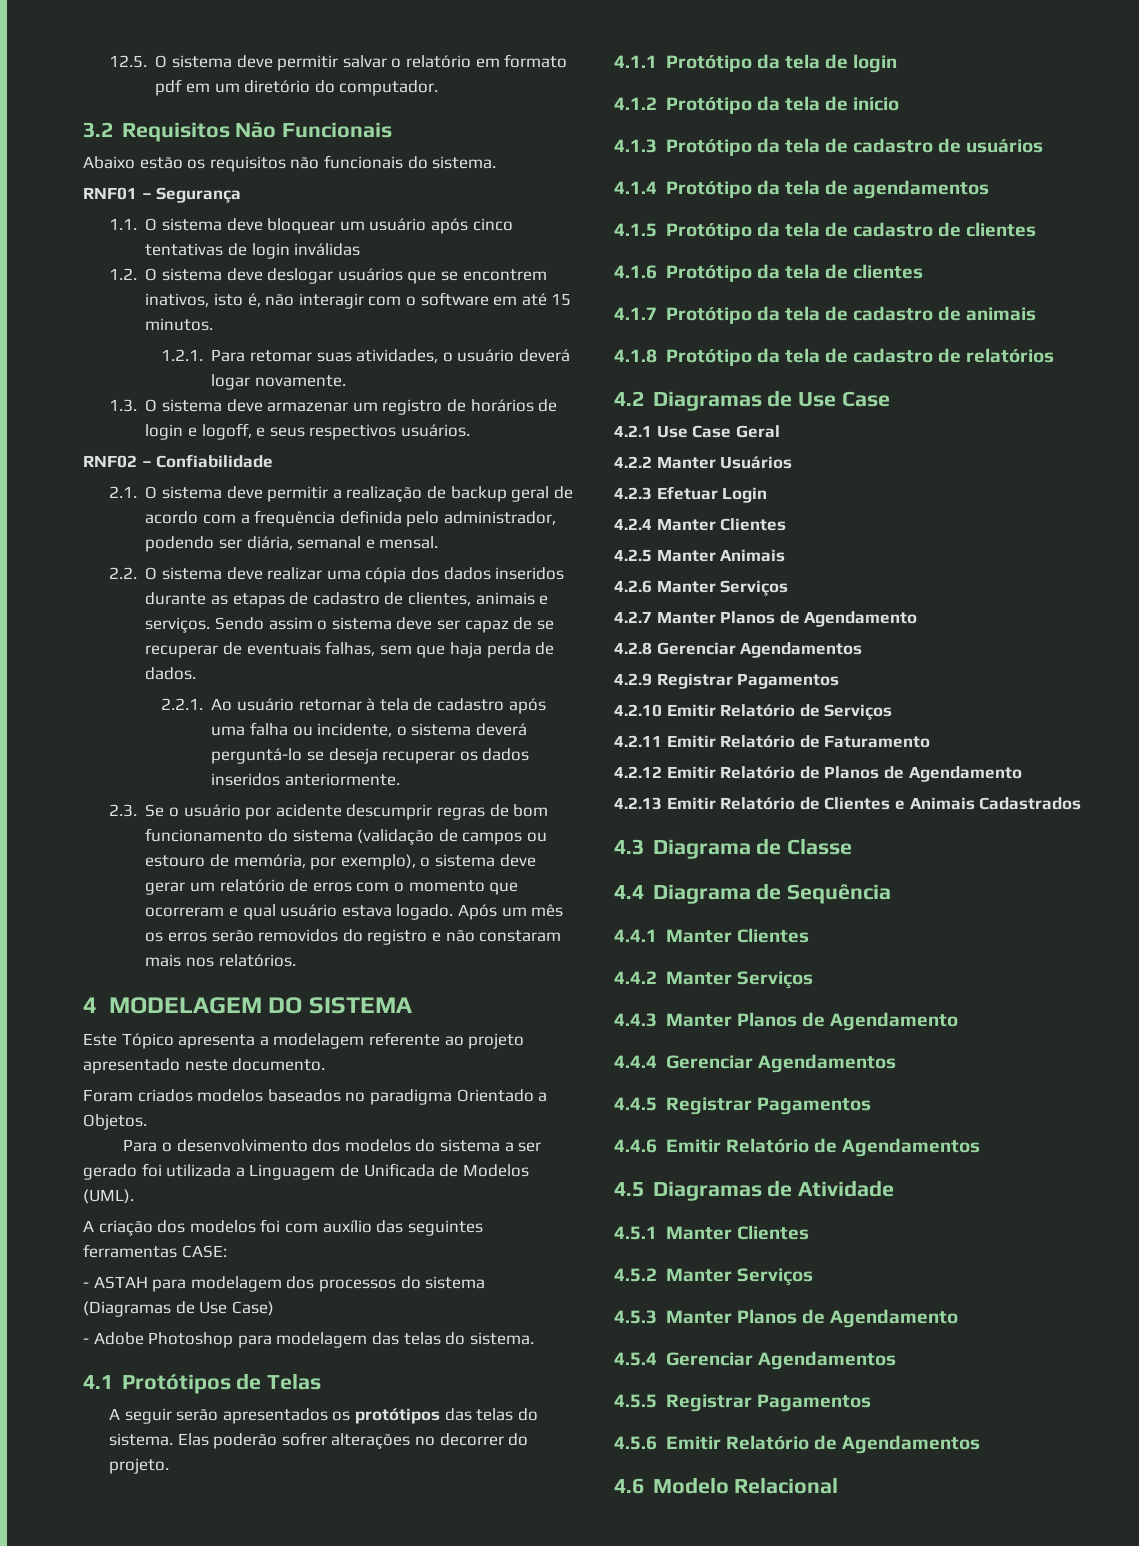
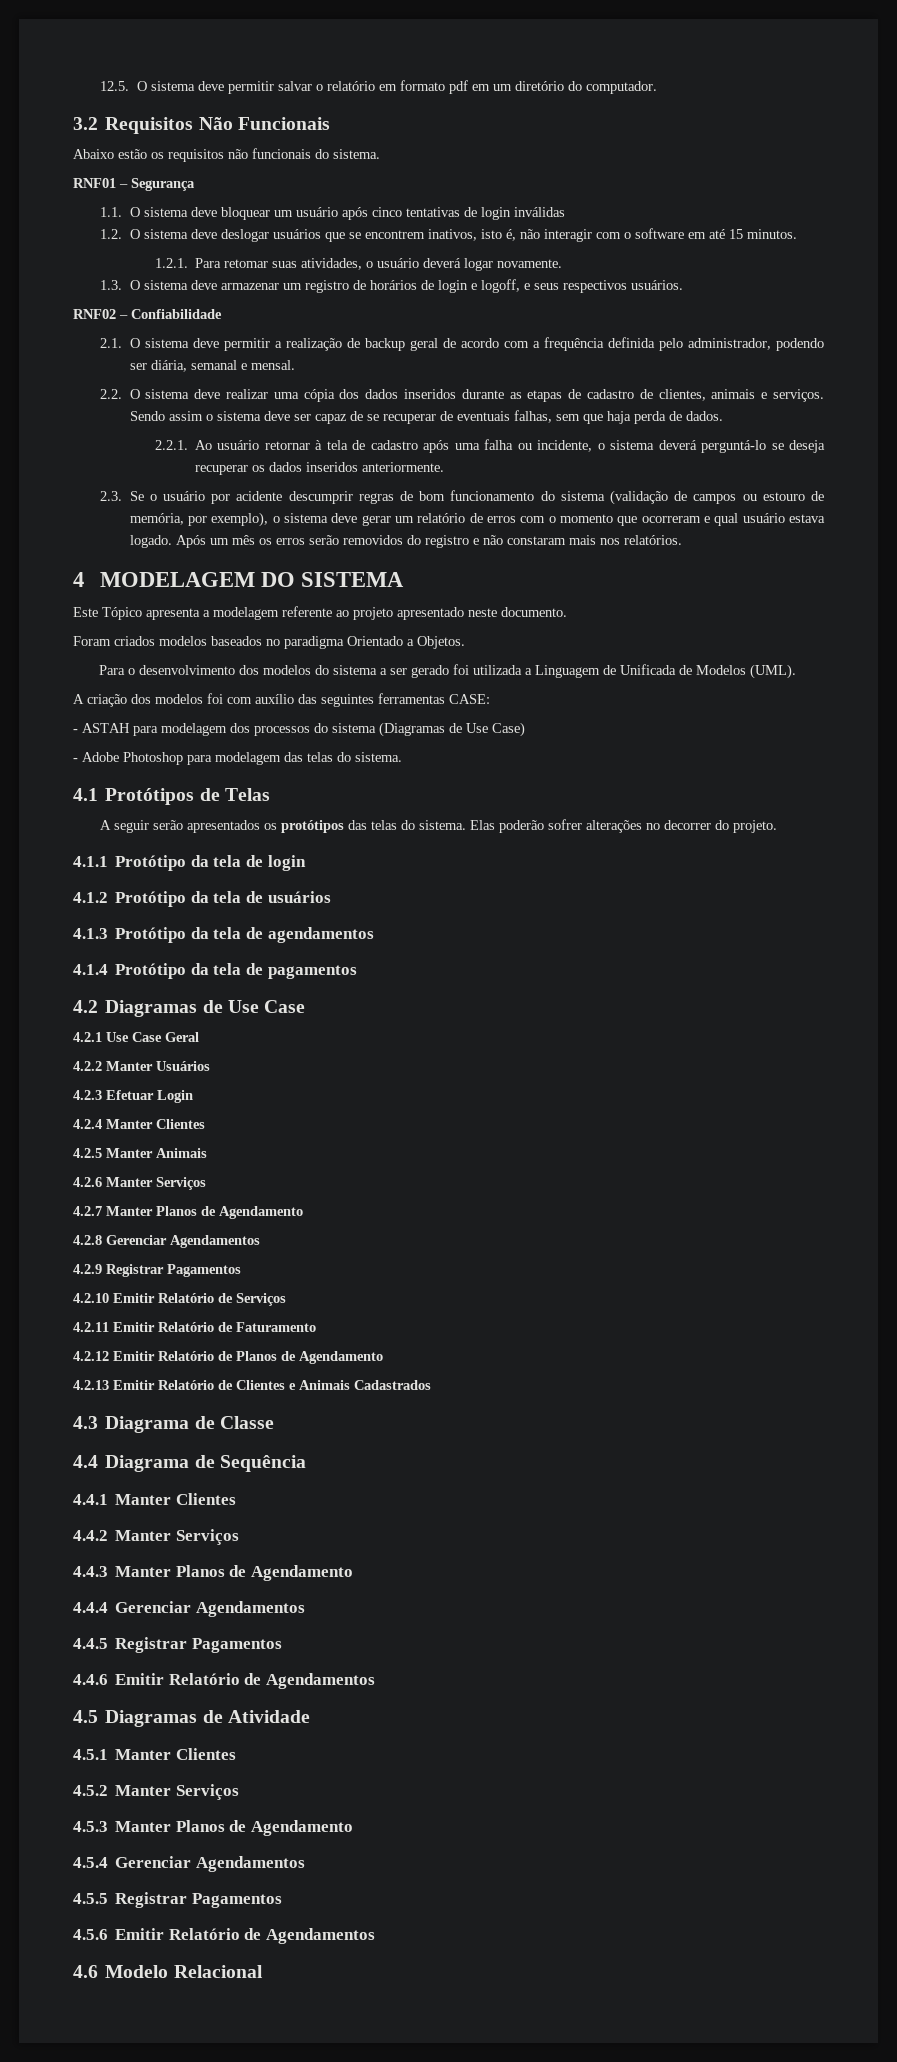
- 4.1.2 Protótipo da tela de início
- 4.1.3 Protótipo da tela de cadastro de usuários
+ 4.1.2 Protótipo da tela de usuários
- 4.1.4 Protótipo da tela de agendamentos
+ 4.1.3 Protótipo da tela de agendamentos
- 4.1.5 Protótipo da tela de cadastro de clientes
- 4.1.6 Protótipo da tela de clientes
- 4.1.7 Protótipo da tela de cadastro de animais
- 4.1.8 Protótipo da tela de cadastro de relatórios
+ 4.1.4 Protótipo da tela de pagamentos

